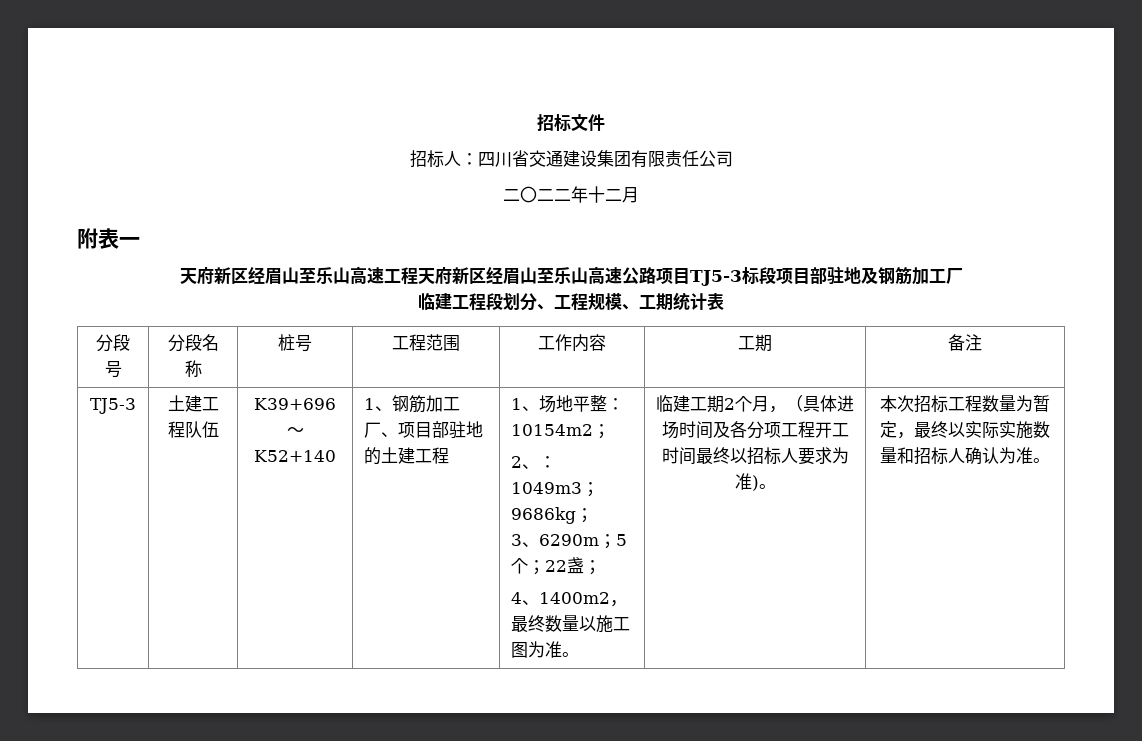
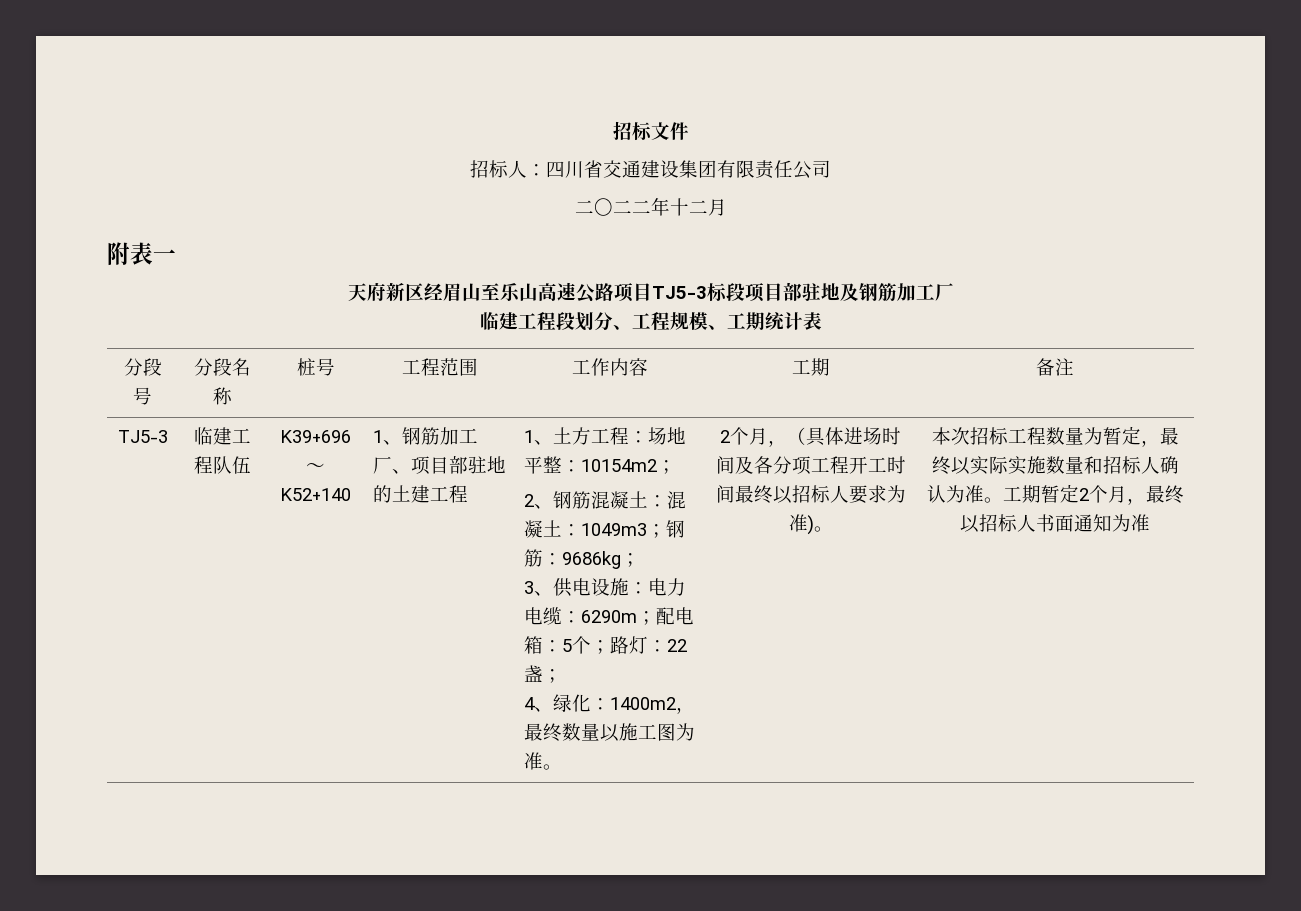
- 天府新区经眉山至乐山高速工程天府新区经眉山至乐山高速公路项目TJ5-3标段项目部驻地及钢筋加工厂
+ 天府新区经眉山至乐山高速公路项目TJ5-3标段项目部驻地及钢筋加工厂
- 土建工程队伍
+ 临建工程队伍
- 1、场地平整：10154m2；
+ 1、土方工程：场地平整：10154m2；
- 2、：1049m3；9686kg；
+ 2、钢筋混凝土：混凝土：1049m3；钢筋：9686kg；
- 3、6290m；5个；22盏；
+ 3、供电设施：电力电缆：6290m；配电箱：5个；路灯：22盏；
- 4、1400m2，最终数量以施工图为准。
+ 4、绿化：1400m2，最终数量以施工图为准。
- 临建工期2个月，（具体进场时间及各分项工程开工时间最终以招标人要求为准)。
+ 2个月，（具体进场时间及各分项工程开工时间最终以招标人要求为准)。
+ 工期暂定2个月，最终以招标人书面通知为准

